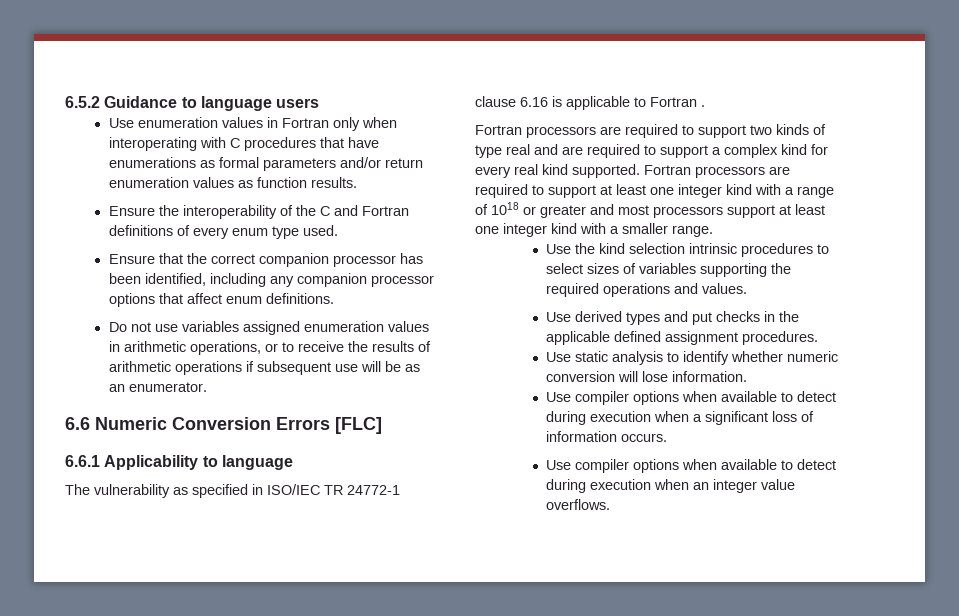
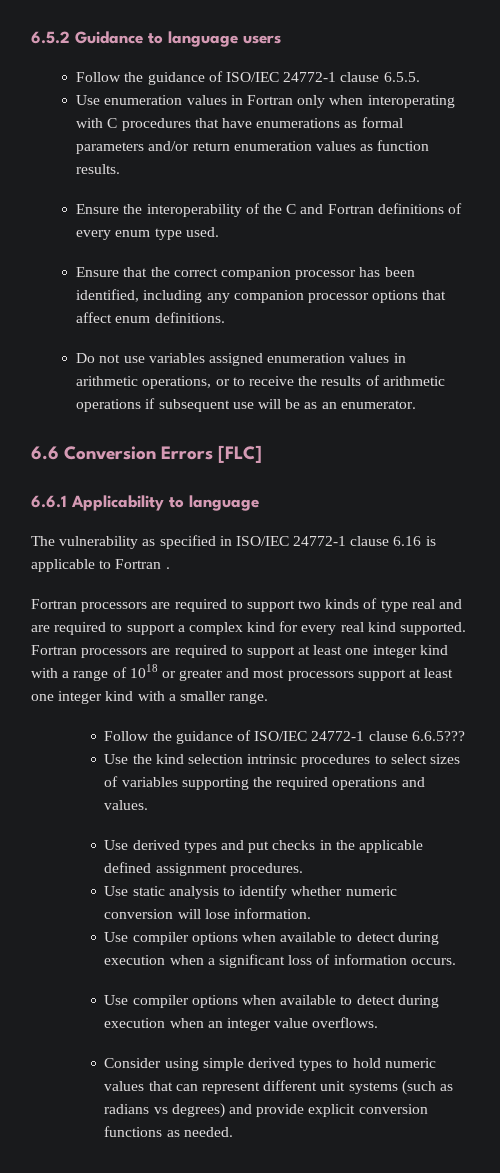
+ Follow the guidance of ISO/IEC 24772-1 clause 6.5.5.
- 6.6 Numeric Conversion Errors [FLC]
+ 6.6 Conversion Errors [FLC]
- The vulnerability as specified in ISO/IEC TR 24772-1 clause 6.16 is applicable to Fortran .
+ The vulnerability as specified in ISO/IEC 24772-1 clause 6.16 is applicable to Fortran .
+ Follow the guidance of ISO/IEC 24772-1 clause 6.6.5???
+ Consider using simple derived types to hold numeric values that can represent different unit systems (such as radians vs degrees) and provide explicit conversion functions as needed.

